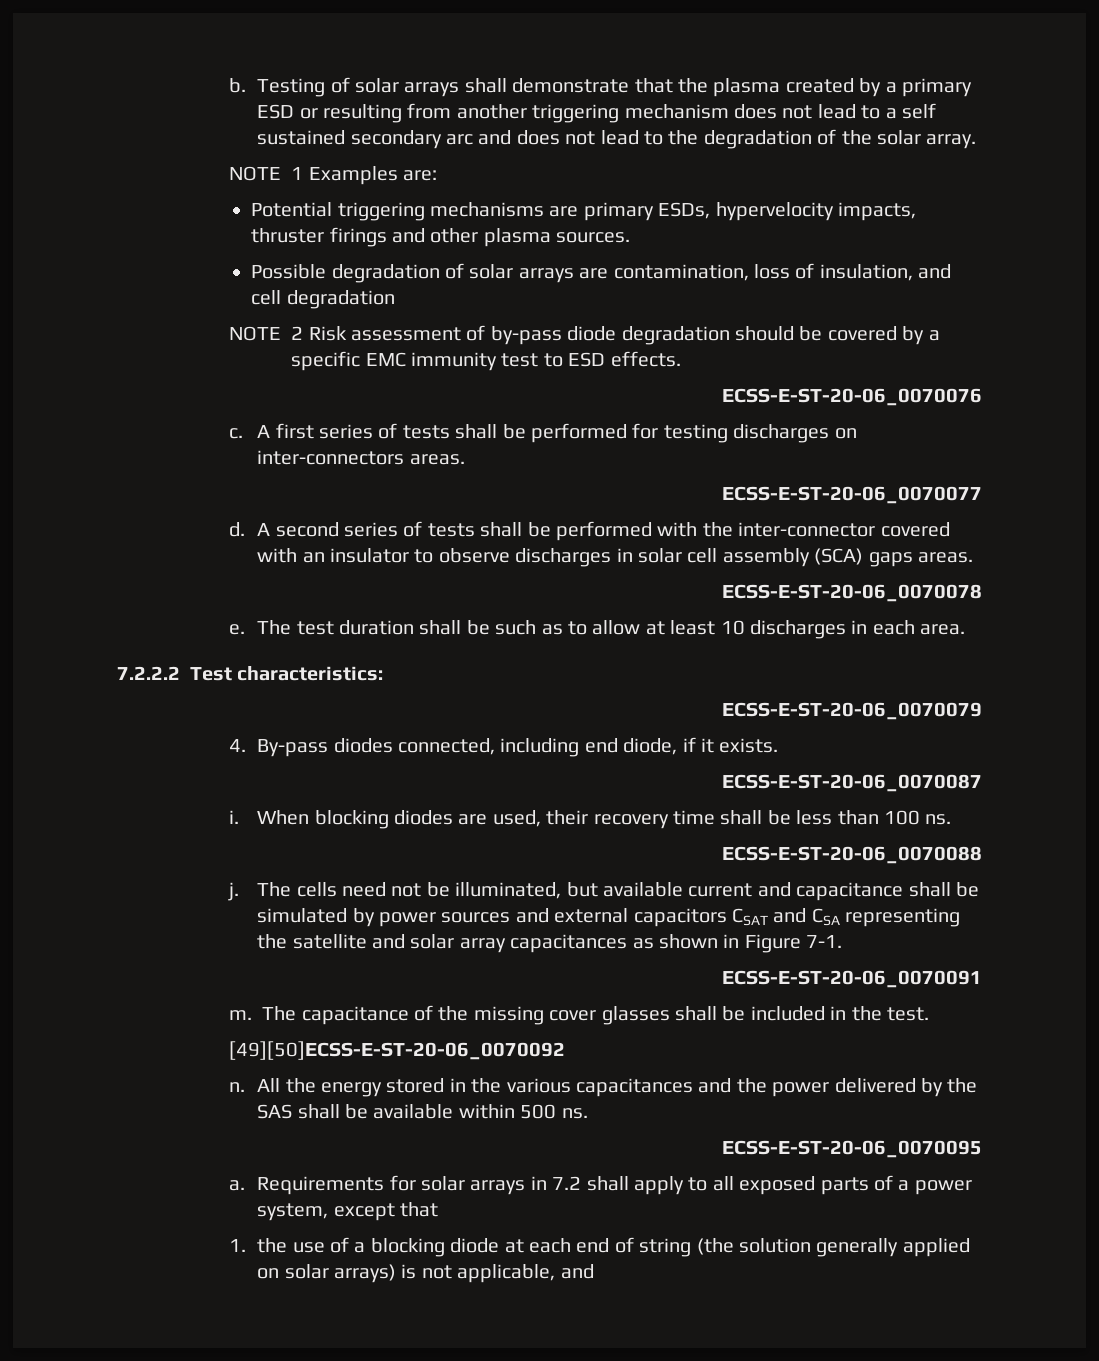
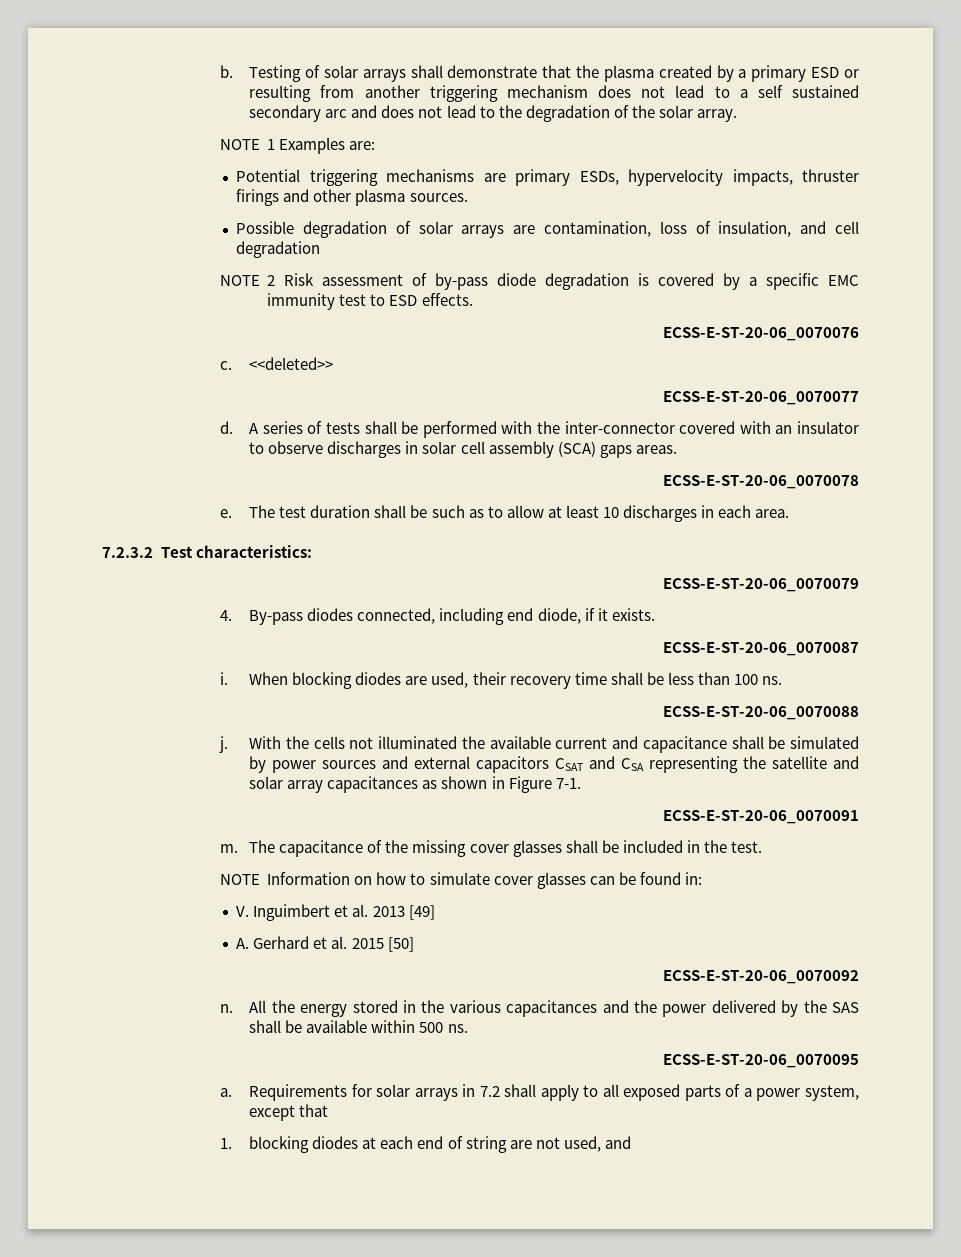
- NOTE 2 Risk assessment of by-pass diode degradation should be covered by a specific EMC immunity test to ESD effects.
+ NOTE 2 Risk assessment of by-pass diode degradation is covered by a specific EMC immunity test to ESD effects.
- A first series of tests shall be performed for testing discharges on inter-connectors areas.
+ <<deleted>>
- A second series of tests shall be performed with the inter-connector covered with an insulator to observe discharges in solar cell assembly (SCA) gaps areas.
+ A series of tests shall be performed with the inter-connector covered with an insulator to observe discharges in solar cell assembly (SCA) gaps areas.
- 7.2.2.2 Test characteristics:
+ 7.2.3.2 Test characteristics:
- The cells need not be illuminated, but available current and capacitance shall be simulated by power sources and external capacitors CSAT and CSA representing the satellite and solar array capacitances as shown in Figure 7-1.
+ With the cells not illuminated the available current and capacitance shall be simulated by power sources and external capacitors CSAT and CSA representing the satellite and solar array capacitances as shown in Figure 7-1.
- [49][50]ECSS-E-ST-20-06_0070092
+ NOTE Information on how to simulate cover glasses can be found in:
+ V. Inguimbert et al. 2013 [49]
+ A. Gerhard et al. 2015 [50]
+ ECSS-E-ST-20-06_0070092
- 1. the use of a blocking diode at each end of string (the solution generally applied on solar arrays) is not applicable, and
+ 1. blocking diodes at each end of string are not used, and

